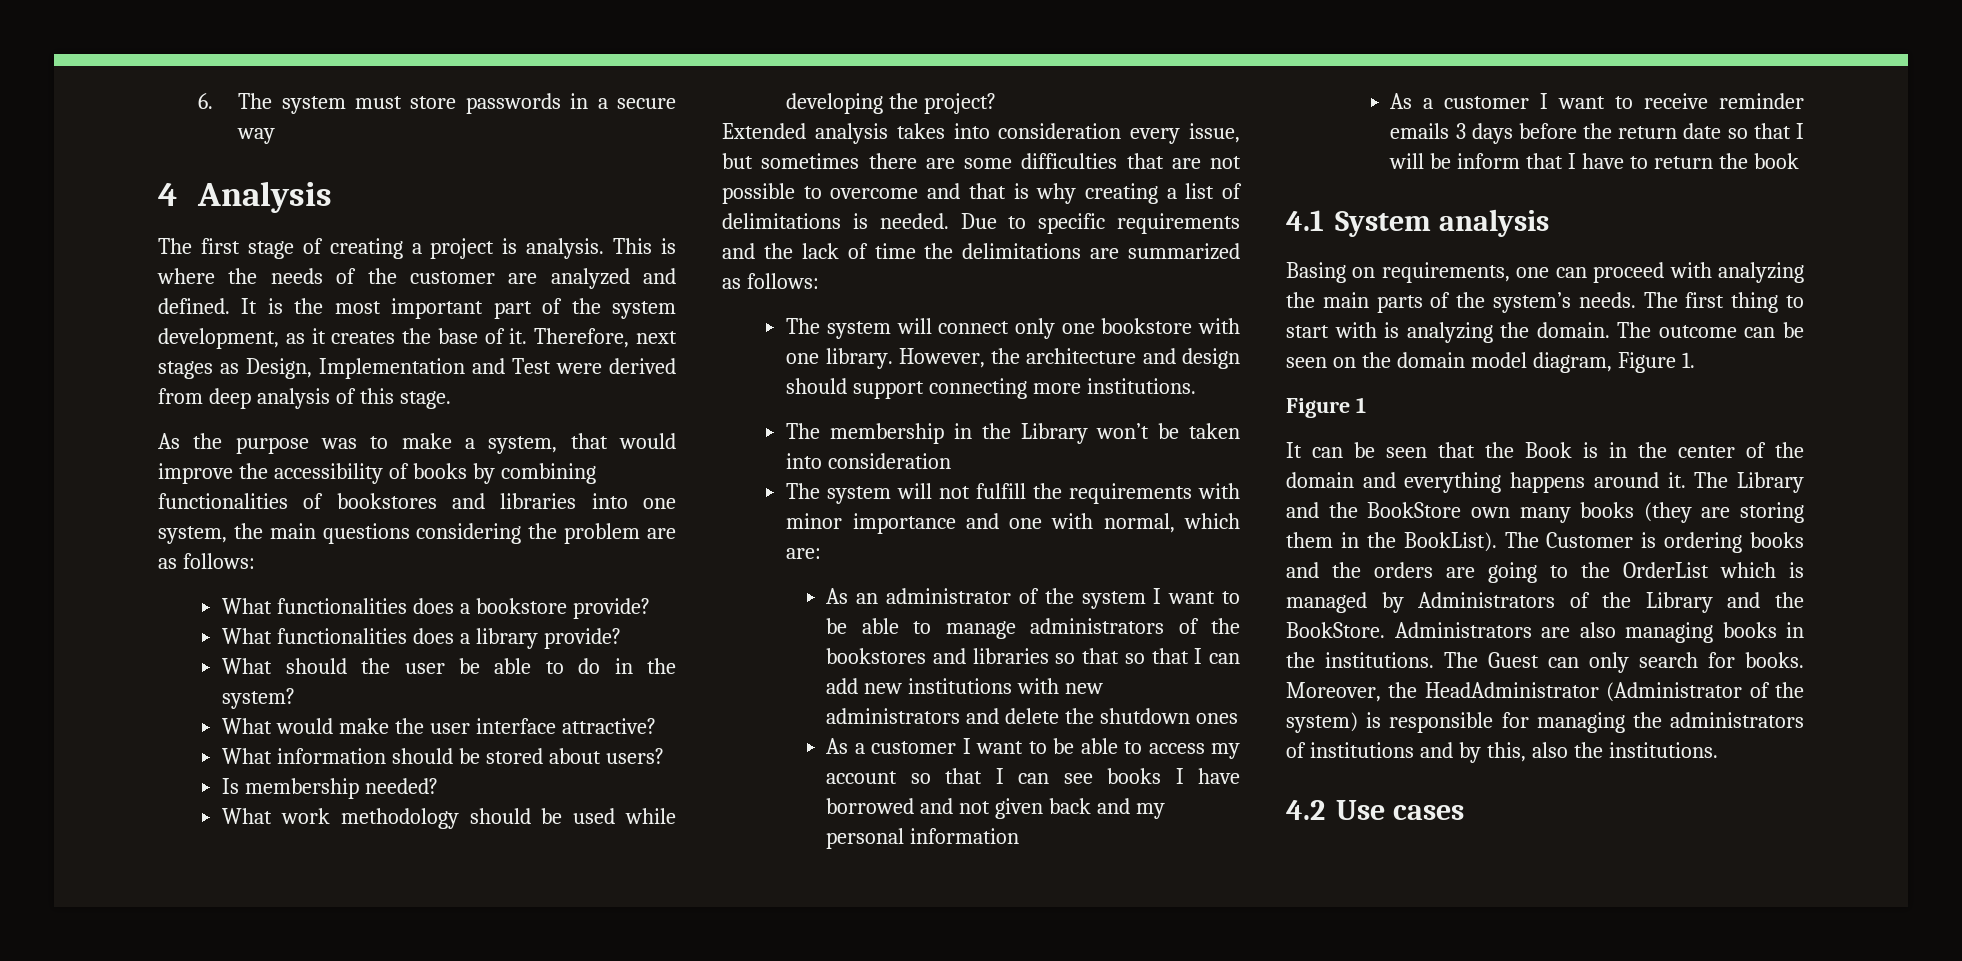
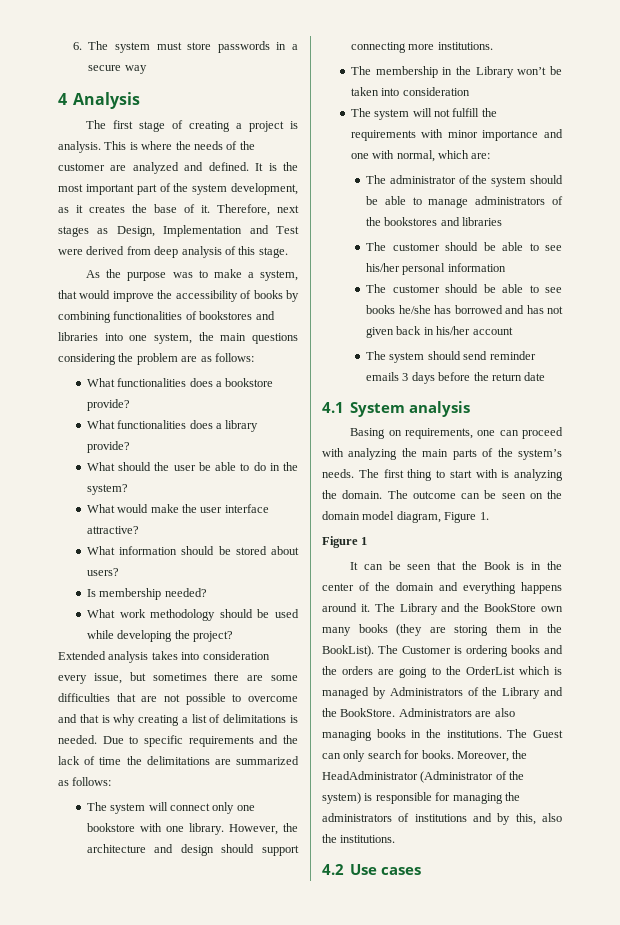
- As an administrator of the system I want to be able to manage administrators of the bookstores and libraries so that so that I can add new institutions with new administrators and delete the shutdown ones
- As a customer I want to be able to access my account so that I can see books I have borrowed and not given back and my personal information
- As a customer I want to receive reminder emails 3 days before the return date so that I will be inform that I have to return the book
+ The administrator of the system should be able to manage administrators of the bookstores and libraries
+ The customer should be able to see his/her personal information
+ The customer should be able to see books he/she has borrowed and has not given back in his/her account
+ The system should send reminder emails 3 days before the return date

